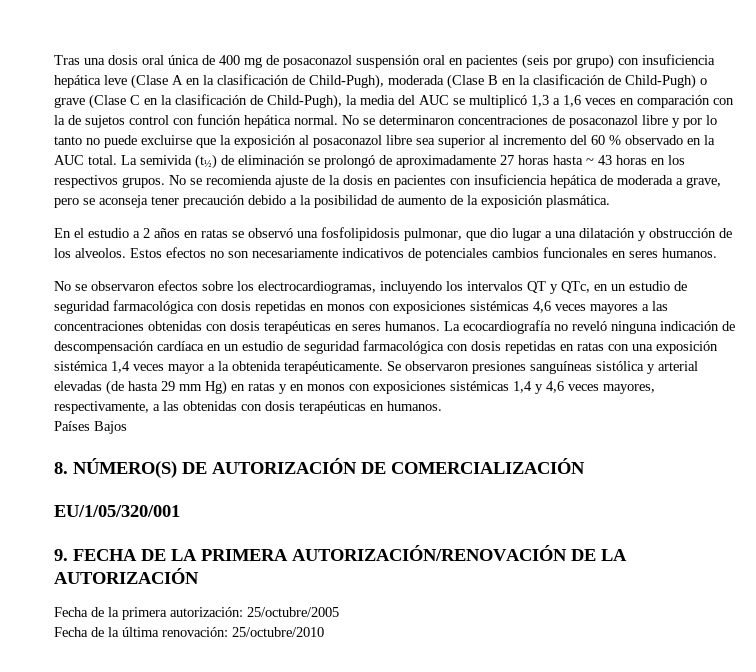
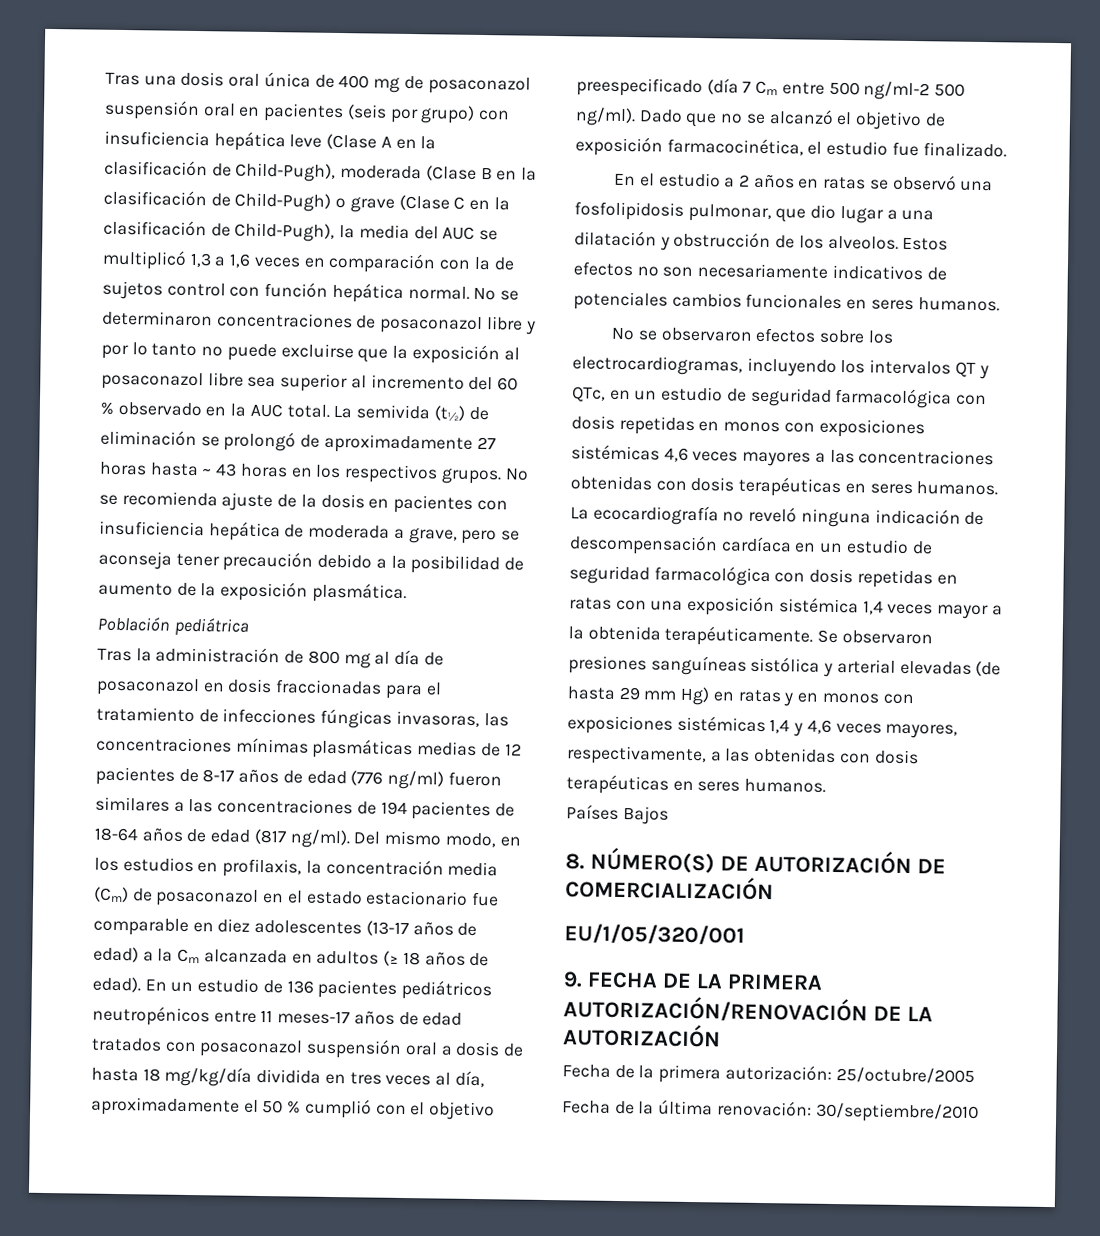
+ Población pediátrica
+ Tras la administración de 800 mg al día de posaconazol en dosis fraccionadas para el tratamiento de infecciones fúngicas invasoras, las concentraciones mínimas plasmáticas medias de 12 pacientes de 8-17 años de edad (776 ng/ml) fueron similares a las concentraciones de 194 pacientes de 18-64 años de edad (817 ng/ml). Del mismo modo, en los estudios en profilaxis, la concentración media (Cm) de posaconazol en el estado estacionario fue comparable en diez adolescentes (13-17 años de edad) a la Cm alcanzada en adultos (≥ 18 años de edad). En un estudio de 136 pacientes pediátricos neutropénicos entre 11 meses-17 años de edad tratados con posaconazol suspensión oral a dosis de hasta 18 mg/kg/día dividida en tres veces al día, aproximadamente el 50 % cumplió con el objetivo preespecificado (día 7 Cm entre 500 ng/ml-2 500 ng/ml). Dado que no se alcanzó el objetivo de exposición farmacocinética, el estudio fue finalizado.
- Se observaron presiones sanguíneas sistólica y arterial elevadas (de hasta 29 mm Hg) en ratas y en monos con exposiciones sistémicas 1,4 y 4,6 veces mayores, respectivamente, a las obtenidas con dosis terapéuticas en humanos.
+ Se observaron presiones sanguíneas sistólica y arterial elevadas (de hasta 29 mm Hg) en ratas y en monos con exposiciones sistémicas 1,4 y 4,6 veces mayores, respectivamente, a las obtenidas con dosis terapéuticas en seres humanos.
- Fecha de la última renovación: 25/octubre/2010
+ Fecha de la última renovación: 30/septiembre/2010

